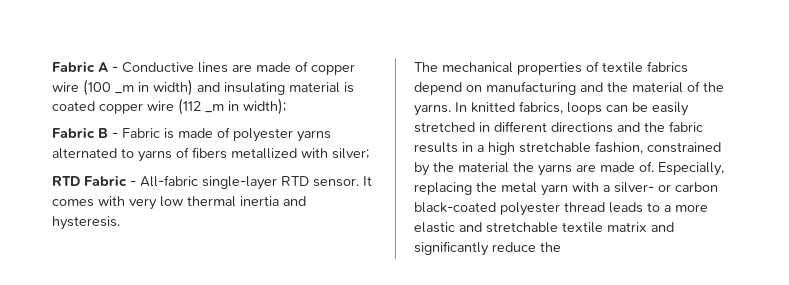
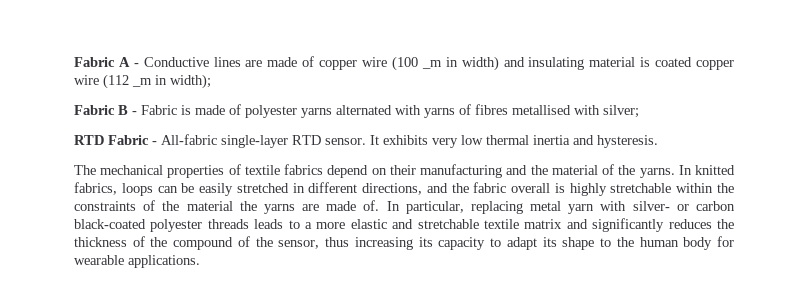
- Fabric B - Fabric is made of polyester yarns alternated to yarns of fibers metallized with silver;
+ Fabric B - Fabric is made of polyester yarns alternated with yarns of fibres metallised with silver;
- It comes with very low thermal inertia and hysteresis.
+ It exhibits very low thermal inertia and hysteresis.
- The mechanical properties of textile fabrics depend on manufacturing and the material of the yarns.
+ The mechanical properties of textile fabrics depend on their manufacturing and the material of the yarns.
- In knitted fabrics, loops can be easily stretched in different directions and the fabric results in a high stretchable fashion, constrained by the material the yarns are made of.
+ In knitted fabrics, loops can be easily stretched in different directions, and the fabric overall is highly stretchable within the constraints of the material the yarns are made of.
- Especially, replacing the metal yarn with a silver- or carbon black-coated polyester thread leads to a more elastic and stretchable textile matrix and significantly reduce the
+ In particular, replacing metal yarn with silver- or carbon black-coated polyester threads leads to a more elastic and stretchable textile matrix and significantly reduces the thickness of the compound of the sensor, thus increasing its capacity to adapt its shape to the human body for wearable applications.

